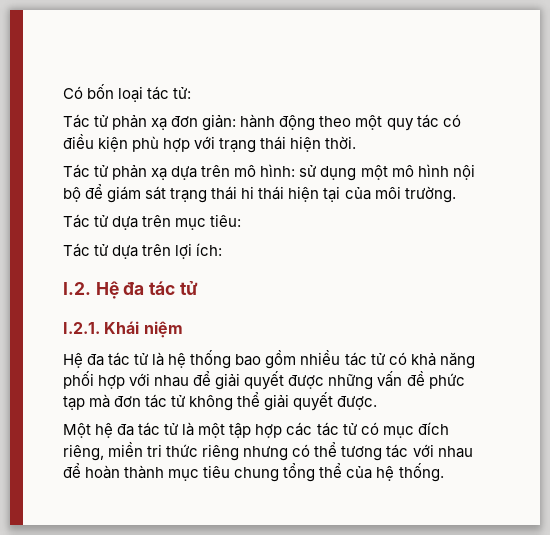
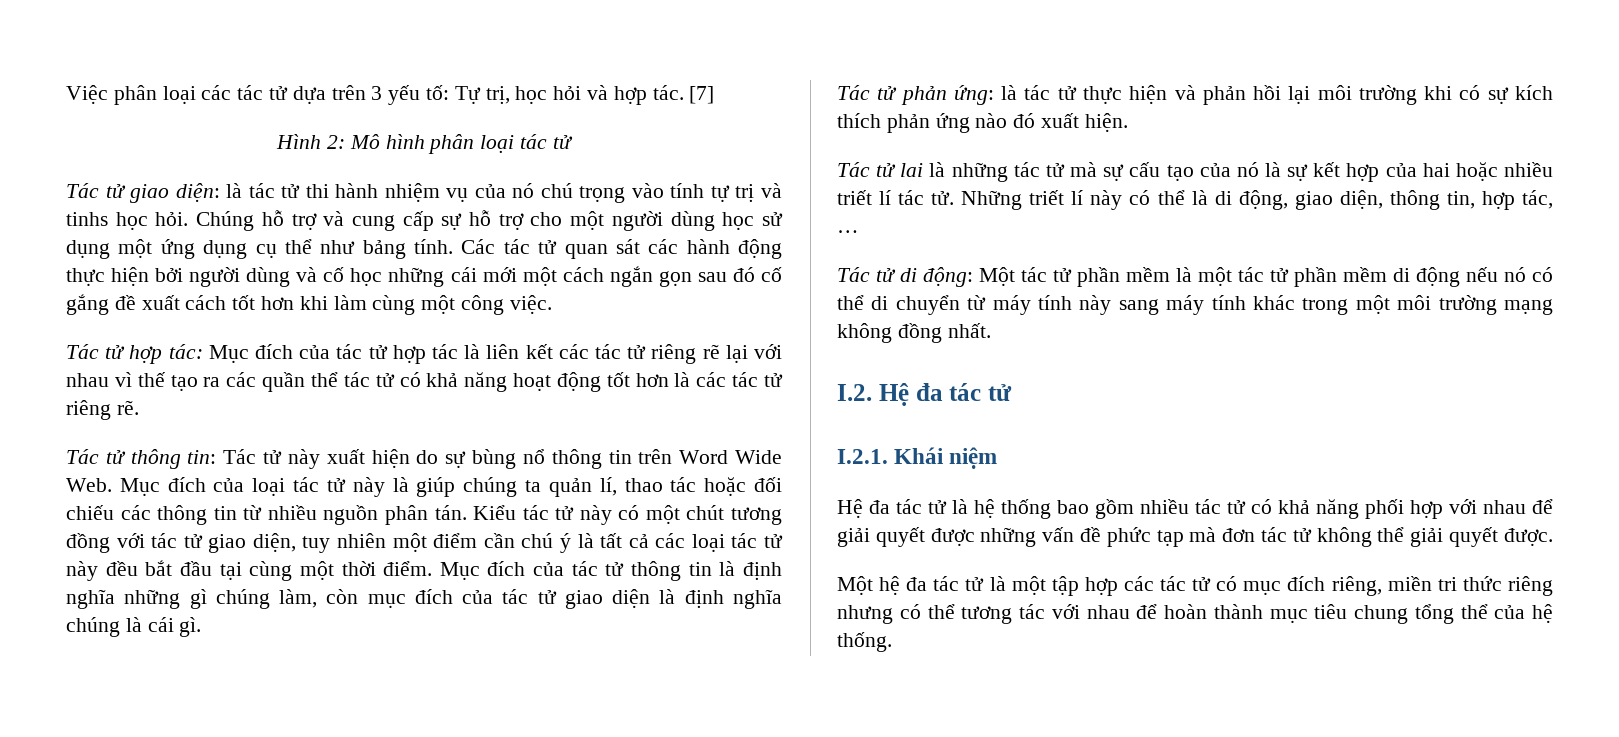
- Có bốn loại tác tử:
- Tác tử phản xạ đơn giản: hành động theo một quy tác có điều kiện phù hợp với trạng thái hiện thời.
- Tác tử phản xạ dựa trên mô hình: sử dụng một mô hình nội bộ để giám sát trạng thái hi thái hiện tại của môi trường.
- Tác tử dựa trên mục tiêu:
- Tác tử dựa trên lợi ích:
+ Việc phân loại các tác tử dựa trên 3 yếu tố: Tự trị, học hỏi và hợp tác. [7]
+ Hình 2: Mô hình phân loại tác tử
+ Tác tử giao diện: là tác tử thi hành nhiệm vụ của nó chú trọng vào tính tự trị và tinhs học hỏi. Chúng hỗ trợ và cung cấp sự hỗ trợ cho một người dùng học sử dụng một ứng dụng cụ thể như bảng tính. Các tác tử quan sát các hành động thực hiện bởi người dùng và cố học những cái mới một cách ngắn gọn sau đó cố gắng đề xuất cách tốt hơn khi làm cùng một công việc.
+ Tác tử hợp tác: Mục đích của tác tử hợp tác là liên kết các tác tử riêng rẽ lại với nhau vì thế tạo ra các quần thể tác tử có khả năng hoạt động tốt hơn là các tác tử riêng rẽ.
+ Tác tử thông tin: Tác tử này xuất hiện do sự bùng nổ thông tin trên Word Wide Web. Mục đích của loại tác tử này là giúp chúng ta quản lí, thao tác hoặc đối chiếu các thông tin từ nhiều nguồn phân tán. Kiểu tác tử này có một chút tương đồng với tác tử giao diện, tuy nhiên một điểm cần chú ý là tất cả các loại tác tử này đều bắt đầu tại cùng một thời điểm. Mục đích của tác tử thông tin là định nghĩa những gì chúng làm, còn mục đích của tác tử giao diện là định nghĩa chúng là cái gì.
+ Tác tử phản ứng: là tác tử thực hiện và phản hồi lại môi trường khi có sự kích thích phản ứng nào đó xuất hiện.
+ Tác tử lai là những tác tử mà sự cấu tạo của nó là sự kết hợp của hai hoặc nhiều triết lí tác tử. Những triết lí này có thể là di động, giao diện, thông tin, hợp tác, …
+ Tác tử di động: Một tác tử phần mềm là một tác tử phần mềm di động nếu nó có thể di chuyển từ máy tính này sang máy tính khác trong một môi trường mạng không đồng nhất.

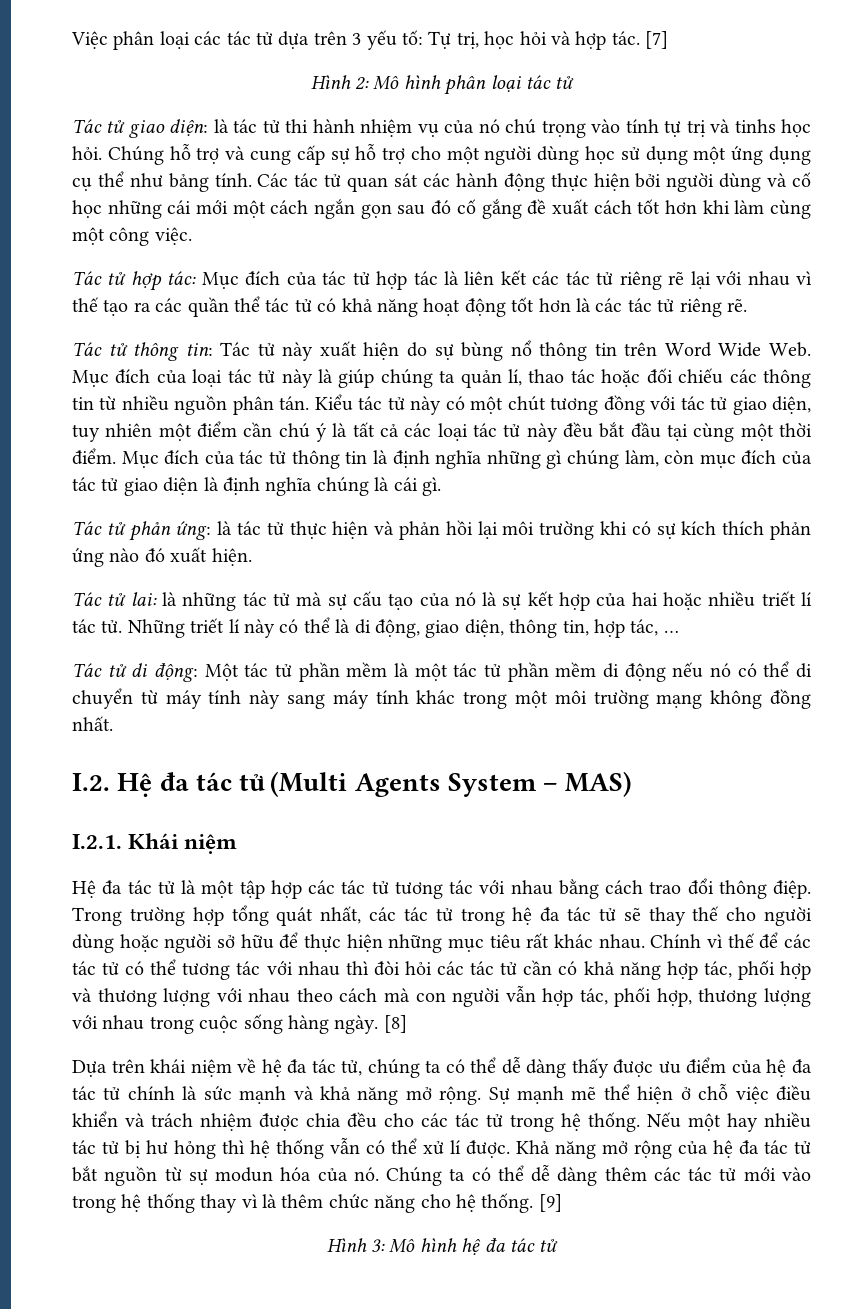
- Tác tử lai là những tác tử mà sự cấu tạo của nó là sự kết hợp của hai hoặc nhiều triết lí tác tử.
+ Tác tử lai: là những tác tử mà sự cấu tạo của nó là sự kết hợp của hai hoặc nhiều triết lí tác tử.
- I.2. Hệ đa tác tử
+ I.2. Hệ đa tác tử (Multi Agents System – MAS)
- Hệ đa tác tử là hệ thống bao gồm nhiều tác tử có khả năng phối hợp với nhau để giải quyết được những vấn đề phức tạp mà đơn tác tử không thể giải quyết được.
- Một hệ đa tác tử là một tập hợp các tác tử có mục đích riêng, miền tri thức riêng nhưng có thể tương tác với nhau để hoàn thành mục tiêu chung tổng thể của hệ thống.
+ Hệ đa tác tử là một tập hợp các tác tử tương tác với nhau bằng cách trao đổi thông điệp. Trong trường hợp tổng quát nhất, các tác tử trong hệ đa tác tử sẽ thay thế cho người dùng hoặc người sở hữu để thực hiện những mục tiêu rất khác nhau. Chính vì thế để các tác tử có thể tương tác với nhau thì đòi hỏi các tác tử cần có khả năng hợp tác, phối hợp và thương lượng với nhau theo cách mà con người vẫn hợp tác, phối hợp, thương lượng với nhau trong cuộc sống hàng ngày. [8]
+ Dựa trên khái niệm về hệ đa tác tử, chúng ta có thể dễ dàng thấy được ưu điểm của hệ đa tác tử chính là sức mạnh và khả năng mở rộng. Sự mạnh mẽ thể hiện ở chỗ việc điều khiển và trách nhiệm được chia đều cho các tác tử trong hệ thống. Nếu một hay nhiều tác tử bị hư hỏng thì hệ thống vẫn có thể xử lí được. Khả năng mở rộng của hệ đa tác tử bắt nguồn từ sự modun hóa của nó. Chúng ta có thể dễ dàng thêm các tác tử mới vào trong hệ thống thay vì là thêm chức năng cho hệ thống. [9]
+ Hình 3: Mô hình hệ đa tác tử

